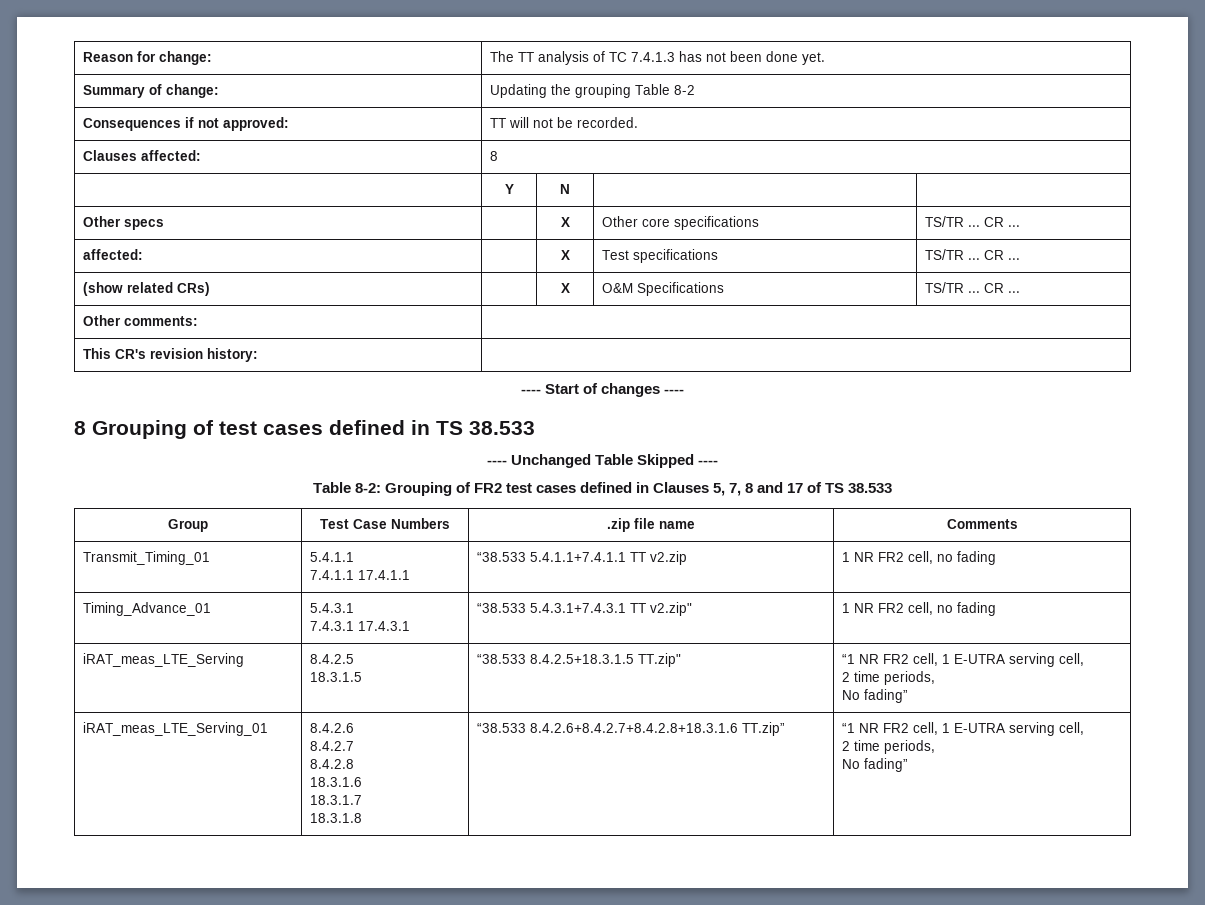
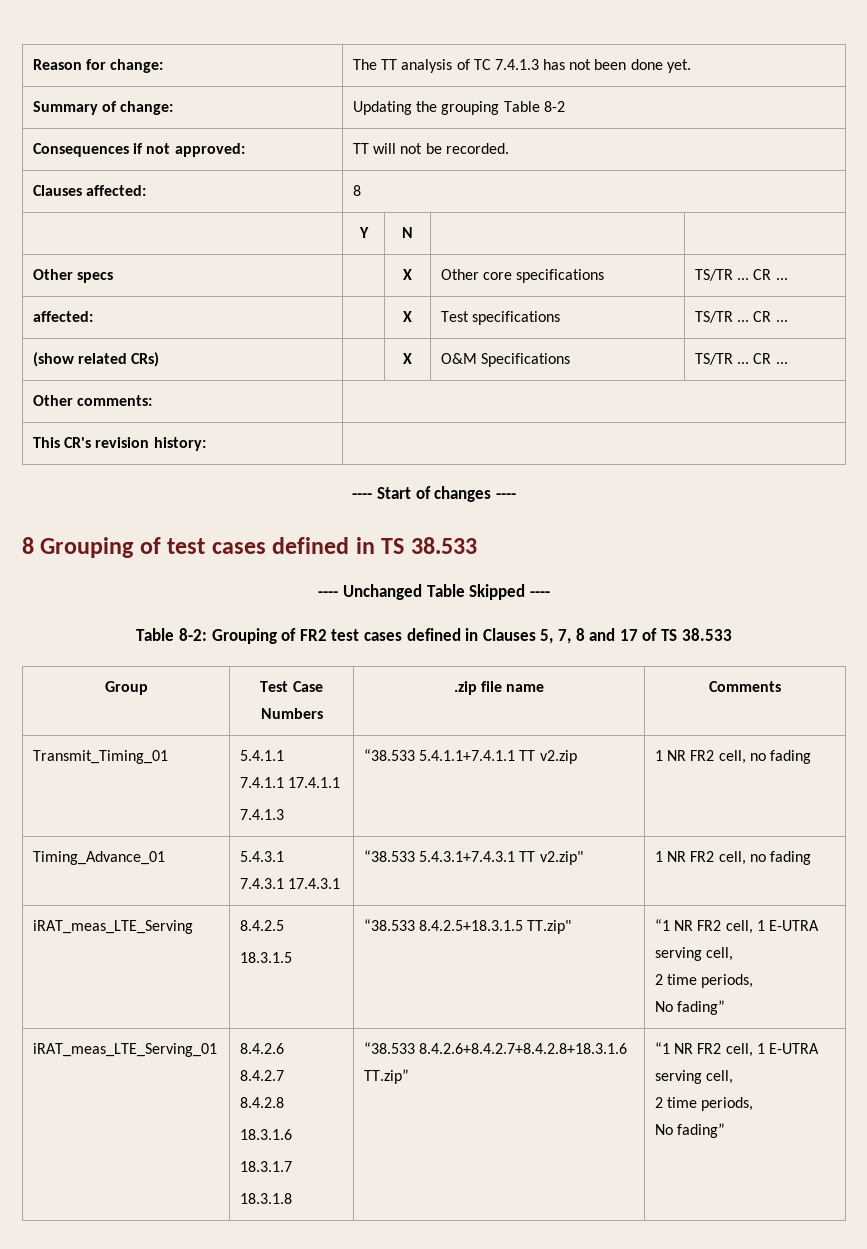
  Transmit_Timing_01 | 5.4.1.1
- 7.4.1.1 17.4.1.1 | “38.533 5.4.1.1+7.4.1.1 TT v2.zip | 1 NR FR2 cell, no fading
+ 7.4.1.1 17.4.1.1
+ 7.4.1.3 | “38.533 5.4.1.1+7.4.1.1 TT v2.zip | 1 NR FR2 cell, no fading

